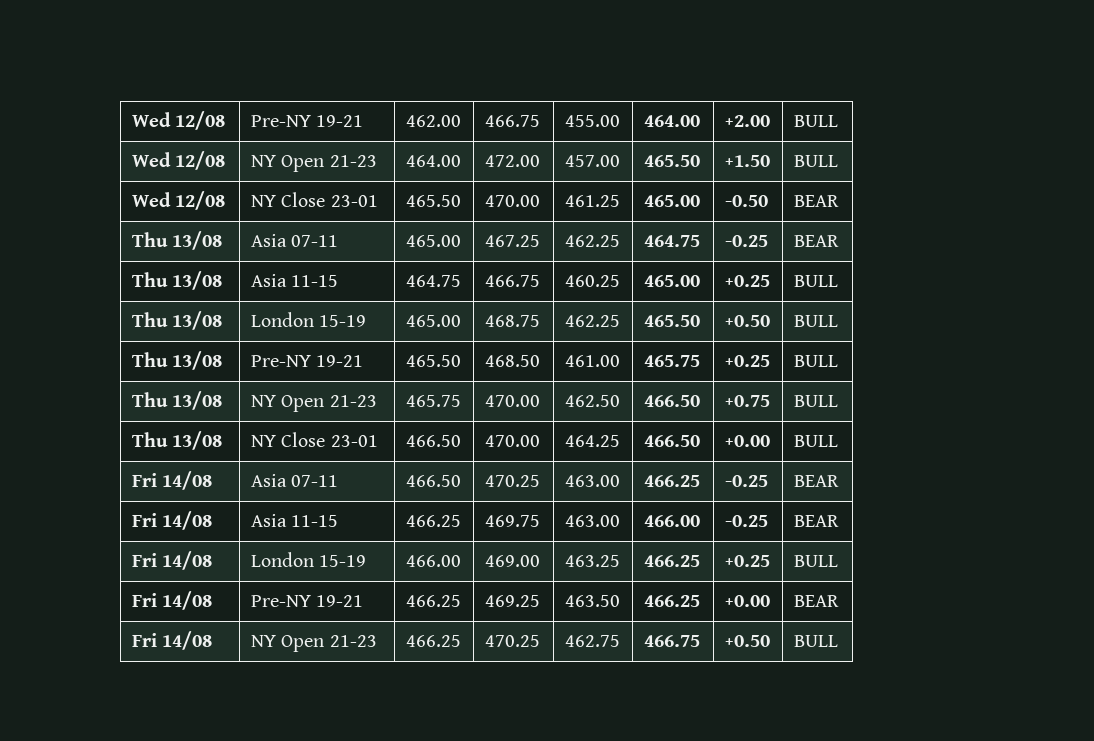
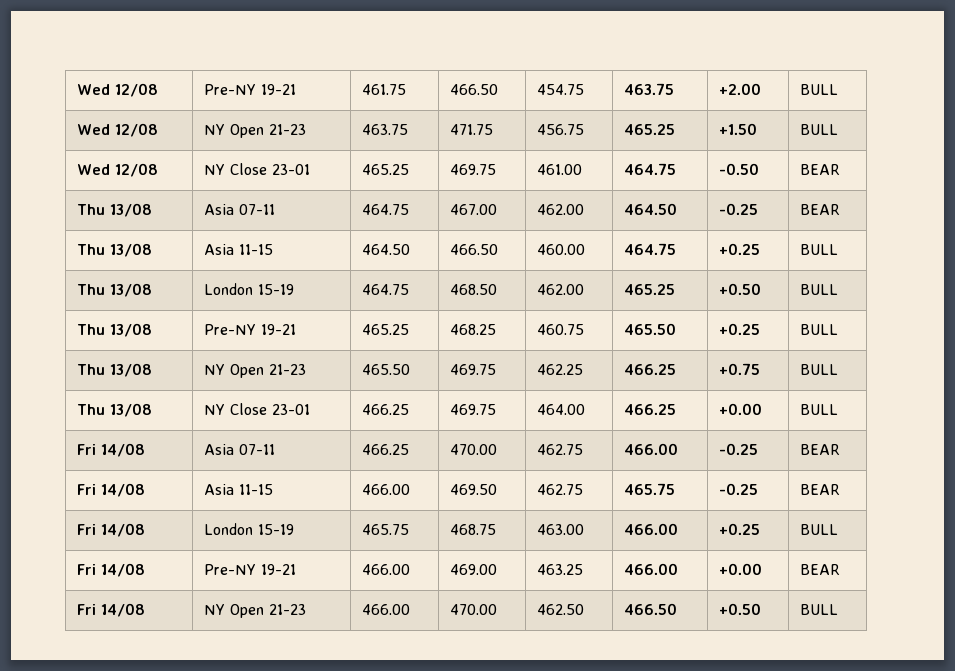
- Wed 12/08 | Pre-NY 19-21 | 462.00 | 466.75 | 455.00 | 464.00 | +2.00 | BULL
+ Wed 12/08 | Pre-NY 19-21 | 461.75 | 466.50 | 454.75 | 463.75 | +2.00 | BULL
- Wed 12/08 | NY Open 21-23 | 464.00 | 472.00 | 457.00 | 465.50 | +1.50 | BULL
+ Wed 12/08 | NY Open 21-23 | 463.75 | 471.75 | 456.75 | 465.25 | +1.50 | BULL
- Wed 12/08 | NY Close 23-01 | 465.50 | 470.00 | 461.25 | 465.00 | -0.50 | BEAR
+ Wed 12/08 | NY Close 23-01 | 465.25 | 469.75 | 461.00 | 464.75 | -0.50 | BEAR
- Thu 13/08 | Asia 07-11 | 465.00 | 467.25 | 462.25 | 464.75 | -0.25 | BEAR
+ Thu 13/08 | Asia 07-11 | 464.75 | 467.00 | 462.00 | 464.50 | -0.25 | BEAR
- Thu 13/08 | Asia 11-15 | 464.75 | 466.75 | 460.25 | 465.00 | +0.25 | BULL
+ Thu 13/08 | Asia 11-15 | 464.50 | 466.50 | 460.00 | 464.75 | +0.25 | BULL
- Thu 13/08 | London 15-19 | 465.00 | 468.75 | 462.25 | 465.50 | +0.50 | BULL
+ Thu 13/08 | London 15-19 | 464.75 | 468.50 | 462.00 | 465.25 | +0.50 | BULL
- Thu 13/08 | Pre-NY 19-21 | 465.50 | 468.50 | 461.00 | 465.75 | +0.25 | BULL
+ Thu 13/08 | Pre-NY 19-21 | 465.25 | 468.25 | 460.75 | 465.50 | +0.25 | BULL
- Thu 13/08 | NY Open 21-23 | 465.75 | 470.00 | 462.50 | 466.50 | +0.75 | BULL
+ Thu 13/08 | NY Open 21-23 | 465.50 | 469.75 | 462.25 | 466.25 | +0.75 | BULL
- Thu 13/08 | NY Close 23-01 | 466.50 | 470.00 | 464.25 | 466.50 | +0.00 | BULL
+ Thu 13/08 | NY Close 23-01 | 466.25 | 469.75 | 464.00 | 466.25 | +0.00 | BULL
- Fri 14/08 | Asia 07-11 | 466.50 | 470.25 | 463.00 | 466.25 | -0.25 | BEAR
+ Fri 14/08 | Asia 07-11 | 466.25 | 470.00 | 462.75 | 466.00 | -0.25 | BEAR
- Fri 14/08 | Asia 11-15 | 466.25 | 469.75 | 463.00 | 466.00 | -0.25 | BEAR
+ Fri 14/08 | Asia 11-15 | 466.00 | 469.50 | 462.75 | 465.75 | -0.25 | BEAR
- Fri 14/08 | London 15-19 | 466.00 | 469.00 | 463.25 | 466.25 | +0.25 | BULL
+ Fri 14/08 | London 15-19 | 465.75 | 468.75 | 463.00 | 466.00 | +0.25 | BULL
- Fri 14/08 | Pre-NY 19-21 | 466.25 | 469.25 | 463.50 | 466.25 | +0.00 | BEAR
+ Fri 14/08 | Pre-NY 19-21 | 466.00 | 469.00 | 463.25 | 466.00 | +0.00 | BEAR
- Fri 14/08 | NY Open 21-23 | 466.25 | 470.25 | 462.75 | 466.75 | +0.50 | BULL
+ Fri 14/08 | NY Open 21-23 | 466.00 | 470.00 | 462.50 | 466.50 | +0.50 | BULL

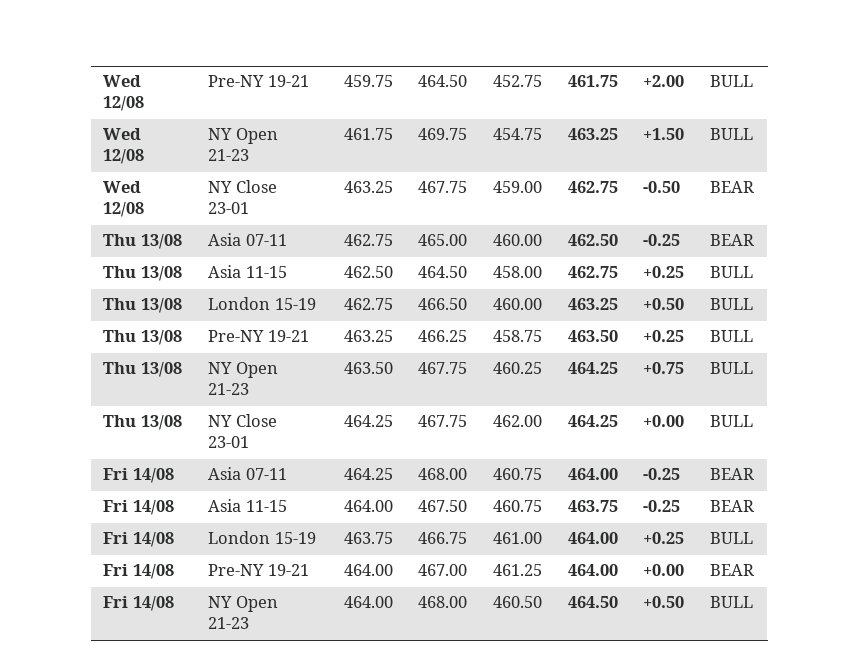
- Wed 12/08 | Pre-NY 19-21 | 461.75 | 466.50 | 454.75 | 463.75 | +2.00 | BULL
+ Wed 12/08 | Pre-NY 19-21 | 459.75 | 464.50 | 452.75 | 461.75 | +2.00 | BULL
- Wed 12/08 | NY Open 21-23 | 463.75 | 471.75 | 456.75 | 465.25 | +1.50 | BULL
+ Wed 12/08 | NY Open 21-23 | 461.75 | 469.75 | 454.75 | 463.25 | +1.50 | BULL
- Wed 12/08 | NY Close 23-01 | 465.25 | 469.75 | 461.00 | 464.75 | -0.50 | BEAR
+ Wed 12/08 | NY Close 23-01 | 463.25 | 467.75 | 459.00 | 462.75 | -0.50 | BEAR
- Thu 13/08 | Asia 07-11 | 464.75 | 467.00 | 462.00 | 464.50 | -0.25 | BEAR
+ Thu 13/08 | Asia 07-11 | 462.75 | 465.00 | 460.00 | 462.50 | -0.25 | BEAR
- Thu 13/08 | Asia 11-15 | 464.50 | 466.50 | 460.00 | 464.75 | +0.25 | BULL
+ Thu 13/08 | Asia 11-15 | 462.50 | 464.50 | 458.00 | 462.75 | +0.25 | BULL
- Thu 13/08 | London 15-19 | 464.75 | 468.50 | 462.00 | 465.25 | +0.50 | BULL
+ Thu 13/08 | London 15-19 | 462.75 | 466.50 | 460.00 | 463.25 | +0.50 | BULL
- Thu 13/08 | Pre-NY 19-21 | 465.25 | 468.25 | 460.75 | 465.50 | +0.25 | BULL
+ Thu 13/08 | Pre-NY 19-21 | 463.25 | 466.25 | 458.75 | 463.50 | +0.25 | BULL
- Thu 13/08 | NY Open 21-23 | 465.50 | 469.75 | 462.25 | 466.25 | +0.75 | BULL
+ Thu 13/08 | NY Open 21-23 | 463.50 | 467.75 | 460.25 | 464.25 | +0.75 | BULL
- Thu 13/08 | NY Close 23-01 | 466.25 | 469.75 | 464.00 | 466.25 | +0.00 | BULL
+ Thu 13/08 | NY Close 23-01 | 464.25 | 467.75 | 462.00 | 464.25 | +0.00 | BULL
- Fri 14/08 | Asia 07-11 | 466.25 | 470.00 | 462.75 | 466.00 | -0.25 | BEAR
+ Fri 14/08 | Asia 07-11 | 464.25 | 468.00 | 460.75 | 464.00 | -0.25 | BEAR
- Fri 14/08 | Asia 11-15 | 466.00 | 469.50 | 462.75 | 465.75 | -0.25 | BEAR
+ Fri 14/08 | Asia 11-15 | 464.00 | 467.50 | 460.75 | 463.75 | -0.25 | BEAR
- Fri 14/08 | London 15-19 | 465.75 | 468.75 | 463.00 | 466.00 | +0.25 | BULL
+ Fri 14/08 | London 15-19 | 463.75 | 466.75 | 461.00 | 464.00 | +0.25 | BULL
- Fri 14/08 | Pre-NY 19-21 | 466.00 | 469.00 | 463.25 | 466.00 | +0.00 | BEAR
+ Fri 14/08 | Pre-NY 19-21 | 464.00 | 467.00 | 461.25 | 464.00 | +0.00 | BEAR
- Fri 14/08 | NY Open 21-23 | 466.00 | 470.00 | 462.50 | 466.50 | +0.50 | BULL
+ Fri 14/08 | NY Open 21-23 | 464.00 | 468.00 | 460.50 | 464.50 | +0.50 | BULL

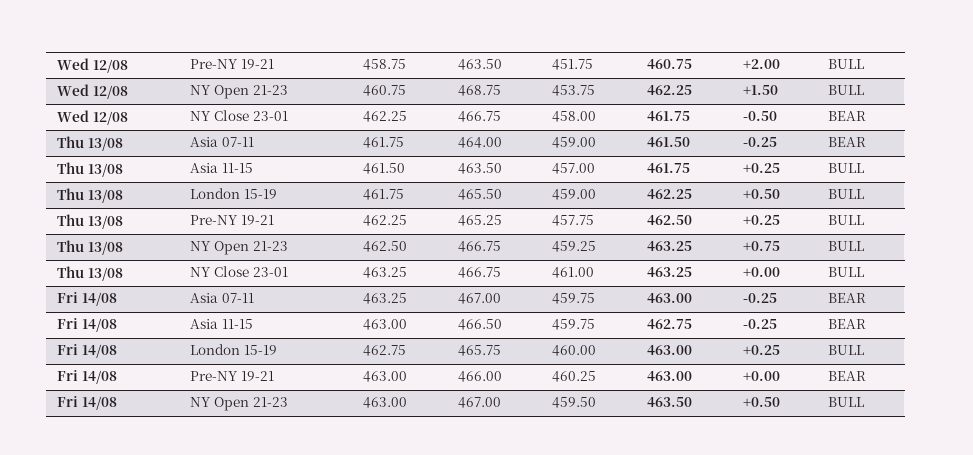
- Wed 12/08 | Pre-NY 19-21 | 459.75 | 464.50 | 452.75 | 461.75 | +2.00 | BULL
+ Wed 12/08 | Pre-NY 19-21 | 458.75 | 463.50 | 451.75 | 460.75 | +2.00 | BULL
- Wed 12/08 | NY Open 21-23 | 461.75 | 469.75 | 454.75 | 463.25 | +1.50 | BULL
+ Wed 12/08 | NY Open 21-23 | 460.75 | 468.75 | 453.75 | 462.25 | +1.50 | BULL
- Wed 12/08 | NY Close 23-01 | 463.25 | 467.75 | 459.00 | 462.75 | -0.50 | BEAR
+ Wed 12/08 | NY Close 23-01 | 462.25 | 466.75 | 458.00 | 461.75 | -0.50 | BEAR
- Thu 13/08 | Asia 07-11 | 462.75 | 465.00 | 460.00 | 462.50 | -0.25 | BEAR
+ Thu 13/08 | Asia 07-11 | 461.75 | 464.00 | 459.00 | 461.50 | -0.25 | BEAR
- Thu 13/08 | Asia 11-15 | 462.50 | 464.50 | 458.00 | 462.75 | +0.25 | BULL
+ Thu 13/08 | Asia 11-15 | 461.50 | 463.50 | 457.00 | 461.75 | +0.25 | BULL
- Thu 13/08 | London 15-19 | 462.75 | 466.50 | 460.00 | 463.25 | +0.50 | BULL
+ Thu 13/08 | London 15-19 | 461.75 | 465.50 | 459.00 | 462.25 | +0.50 | BULL
- Thu 13/08 | Pre-NY 19-21 | 463.25 | 466.25 | 458.75 | 463.50 | +0.25 | BULL
+ Thu 13/08 | Pre-NY 19-21 | 462.25 | 465.25 | 457.75 | 462.50 | +0.25 | BULL
- Thu 13/08 | NY Open 21-23 | 463.50 | 467.75 | 460.25 | 464.25 | +0.75 | BULL
+ Thu 13/08 | NY Open 21-23 | 462.50 | 466.75 | 459.25 | 463.25 | +0.75 | BULL
- Thu 13/08 | NY Close 23-01 | 464.25 | 467.75 | 462.00 | 464.25 | +0.00 | BULL
+ Thu 13/08 | NY Close 23-01 | 463.25 | 466.75 | 461.00 | 463.25 | +0.00 | BULL
- Fri 14/08 | Asia 07-11 | 464.25 | 468.00 | 460.75 | 464.00 | -0.25 | BEAR
+ Fri 14/08 | Asia 07-11 | 463.25 | 467.00 | 459.75 | 463.00 | -0.25 | BEAR
- Fri 14/08 | Asia 11-15 | 464.00 | 467.50 | 460.75 | 463.75 | -0.25 | BEAR
+ Fri 14/08 | Asia 11-15 | 463.00 | 466.50 | 459.75 | 462.75 | -0.25 | BEAR
- Fri 14/08 | London 15-19 | 463.75 | 466.75 | 461.00 | 464.00 | +0.25 | BULL
+ Fri 14/08 | London 15-19 | 462.75 | 465.75 | 460.00 | 463.00 | +0.25 | BULL
- Fri 14/08 | Pre-NY 19-21 | 464.00 | 467.00 | 461.25 | 464.00 | +0.00 | BEAR
+ Fri 14/08 | Pre-NY 19-21 | 463.00 | 466.00 | 460.25 | 463.00 | +0.00 | BEAR
- Fri 14/08 | NY Open 21-23 | 464.00 | 468.00 | 460.50 | 464.50 | +0.50 | BULL
+ Fri 14/08 | NY Open 21-23 | 463.00 | 467.00 | 459.50 | 463.50 | +0.50 | BULL

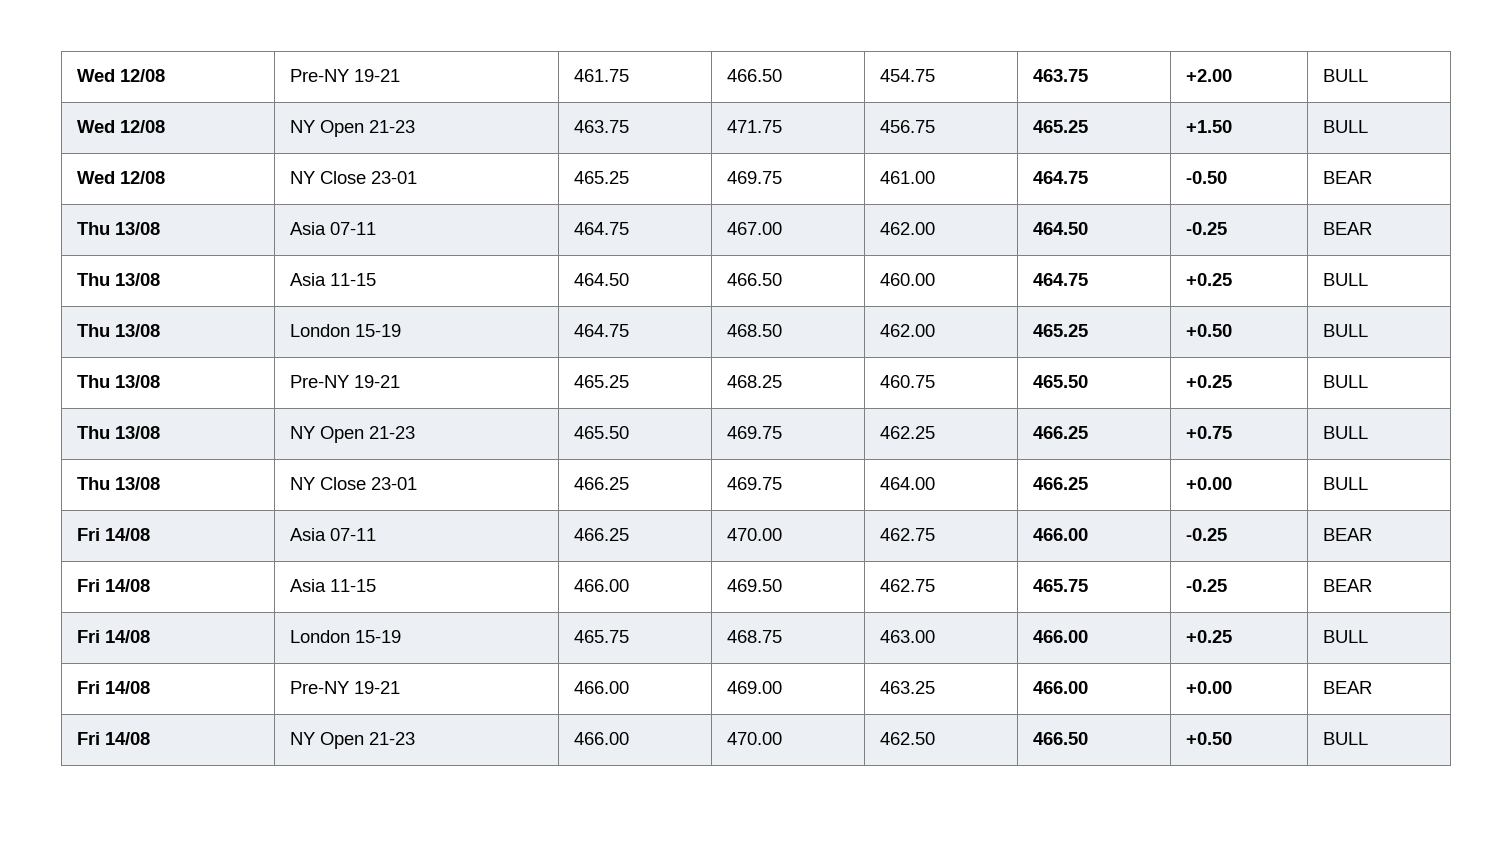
- Wed 12/08 | Pre-NY 19-21 | 458.75 | 463.50 | 451.75 | 460.75 | +2.00 | BULL
+ Wed 12/08 | Pre-NY 19-21 | 461.75 | 466.50 | 454.75 | 463.75 | +2.00 | BULL
- Wed 12/08 | NY Open 21-23 | 460.75 | 468.75 | 453.75 | 462.25 | +1.50 | BULL
+ Wed 12/08 | NY Open 21-23 | 463.75 | 471.75 | 456.75 | 465.25 | +1.50 | BULL
- Wed 12/08 | NY Close 23-01 | 462.25 | 466.75 | 458.00 | 461.75 | -0.50 | BEAR
+ Wed 12/08 | NY Close 23-01 | 465.25 | 469.75 | 461.00 | 464.75 | -0.50 | BEAR
- Thu 13/08 | Asia 07-11 | 461.75 | 464.00 | 459.00 | 461.50 | -0.25 | BEAR
+ Thu 13/08 | Asia 07-11 | 464.75 | 467.00 | 462.00 | 464.50 | -0.25 | BEAR
- Thu 13/08 | Asia 11-15 | 461.50 | 463.50 | 457.00 | 461.75 | +0.25 | BULL
+ Thu 13/08 | Asia 11-15 | 464.50 | 466.50 | 460.00 | 464.75 | +0.25 | BULL
- Thu 13/08 | London 15-19 | 461.75 | 465.50 | 459.00 | 462.25 | +0.50 | BULL
+ Thu 13/08 | London 15-19 | 464.75 | 468.50 | 462.00 | 465.25 | +0.50 | BULL
- Thu 13/08 | Pre-NY 19-21 | 462.25 | 465.25 | 457.75 | 462.50 | +0.25 | BULL
+ Thu 13/08 | Pre-NY 19-21 | 465.25 | 468.25 | 460.75 | 465.50 | +0.25 | BULL
- Thu 13/08 | NY Open 21-23 | 462.50 | 466.75 | 459.25 | 463.25 | +0.75 | BULL
+ Thu 13/08 | NY Open 21-23 | 465.50 | 469.75 | 462.25 | 466.25 | +0.75 | BULL
- Thu 13/08 | NY Close 23-01 | 463.25 | 466.75 | 461.00 | 463.25 | +0.00 | BULL
+ Thu 13/08 | NY Close 23-01 | 466.25 | 469.75 | 464.00 | 466.25 | +0.00 | BULL
- Fri 14/08 | Asia 07-11 | 463.25 | 467.00 | 459.75 | 463.00 | -0.25 | BEAR
+ Fri 14/08 | Asia 07-11 | 466.25 | 470.00 | 462.75 | 466.00 | -0.25 | BEAR
- Fri 14/08 | Asia 11-15 | 463.00 | 466.50 | 459.75 | 462.75 | -0.25 | BEAR
+ Fri 14/08 | Asia 11-15 | 466.00 | 469.50 | 462.75 | 465.75 | -0.25 | BEAR
- Fri 14/08 | London 15-19 | 462.75 | 465.75 | 460.00 | 463.00 | +0.25 | BULL
+ Fri 14/08 | London 15-19 | 465.75 | 468.75 | 463.00 | 466.00 | +0.25 | BULL
- Fri 14/08 | Pre-NY 19-21 | 463.00 | 466.00 | 460.25 | 463.00 | +0.00 | BEAR
+ Fri 14/08 | Pre-NY 19-21 | 466.00 | 469.00 | 463.25 | 466.00 | +0.00 | BEAR
- Fri 14/08 | NY Open 21-23 | 463.00 | 467.00 | 459.50 | 463.50 | +0.50 | BULL
+ Fri 14/08 | NY Open 21-23 | 466.00 | 470.00 | 462.50 | 466.50 | +0.50 | BULL

